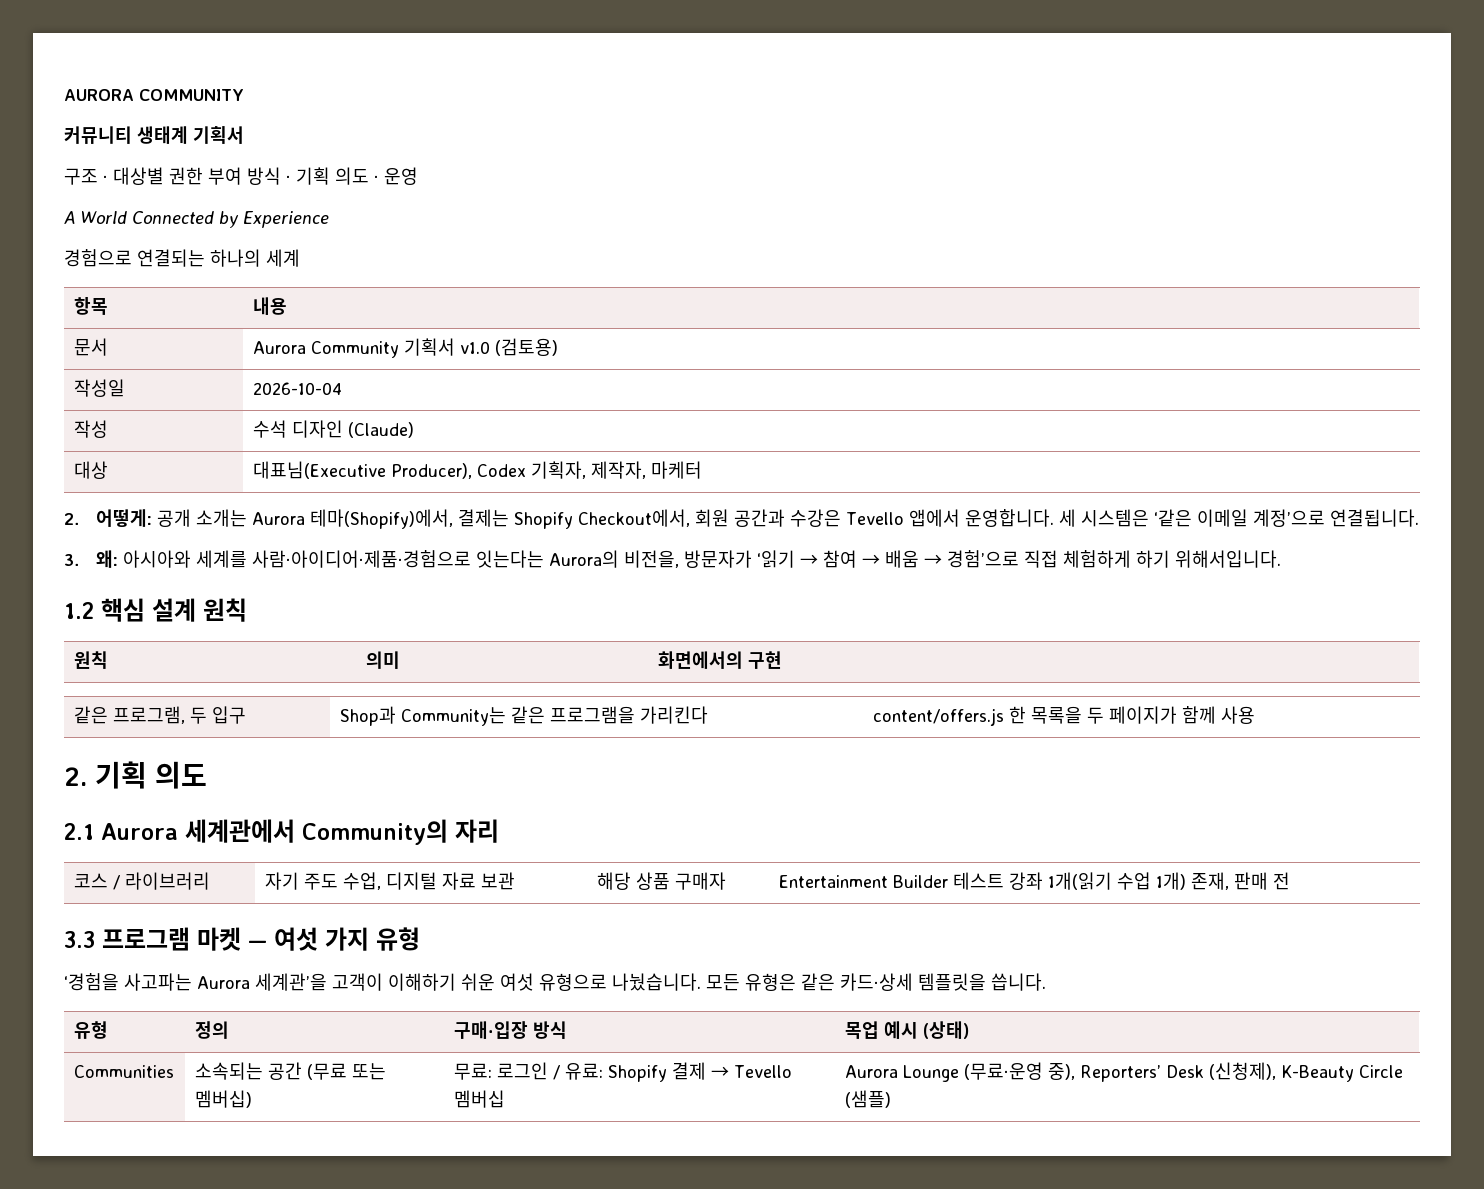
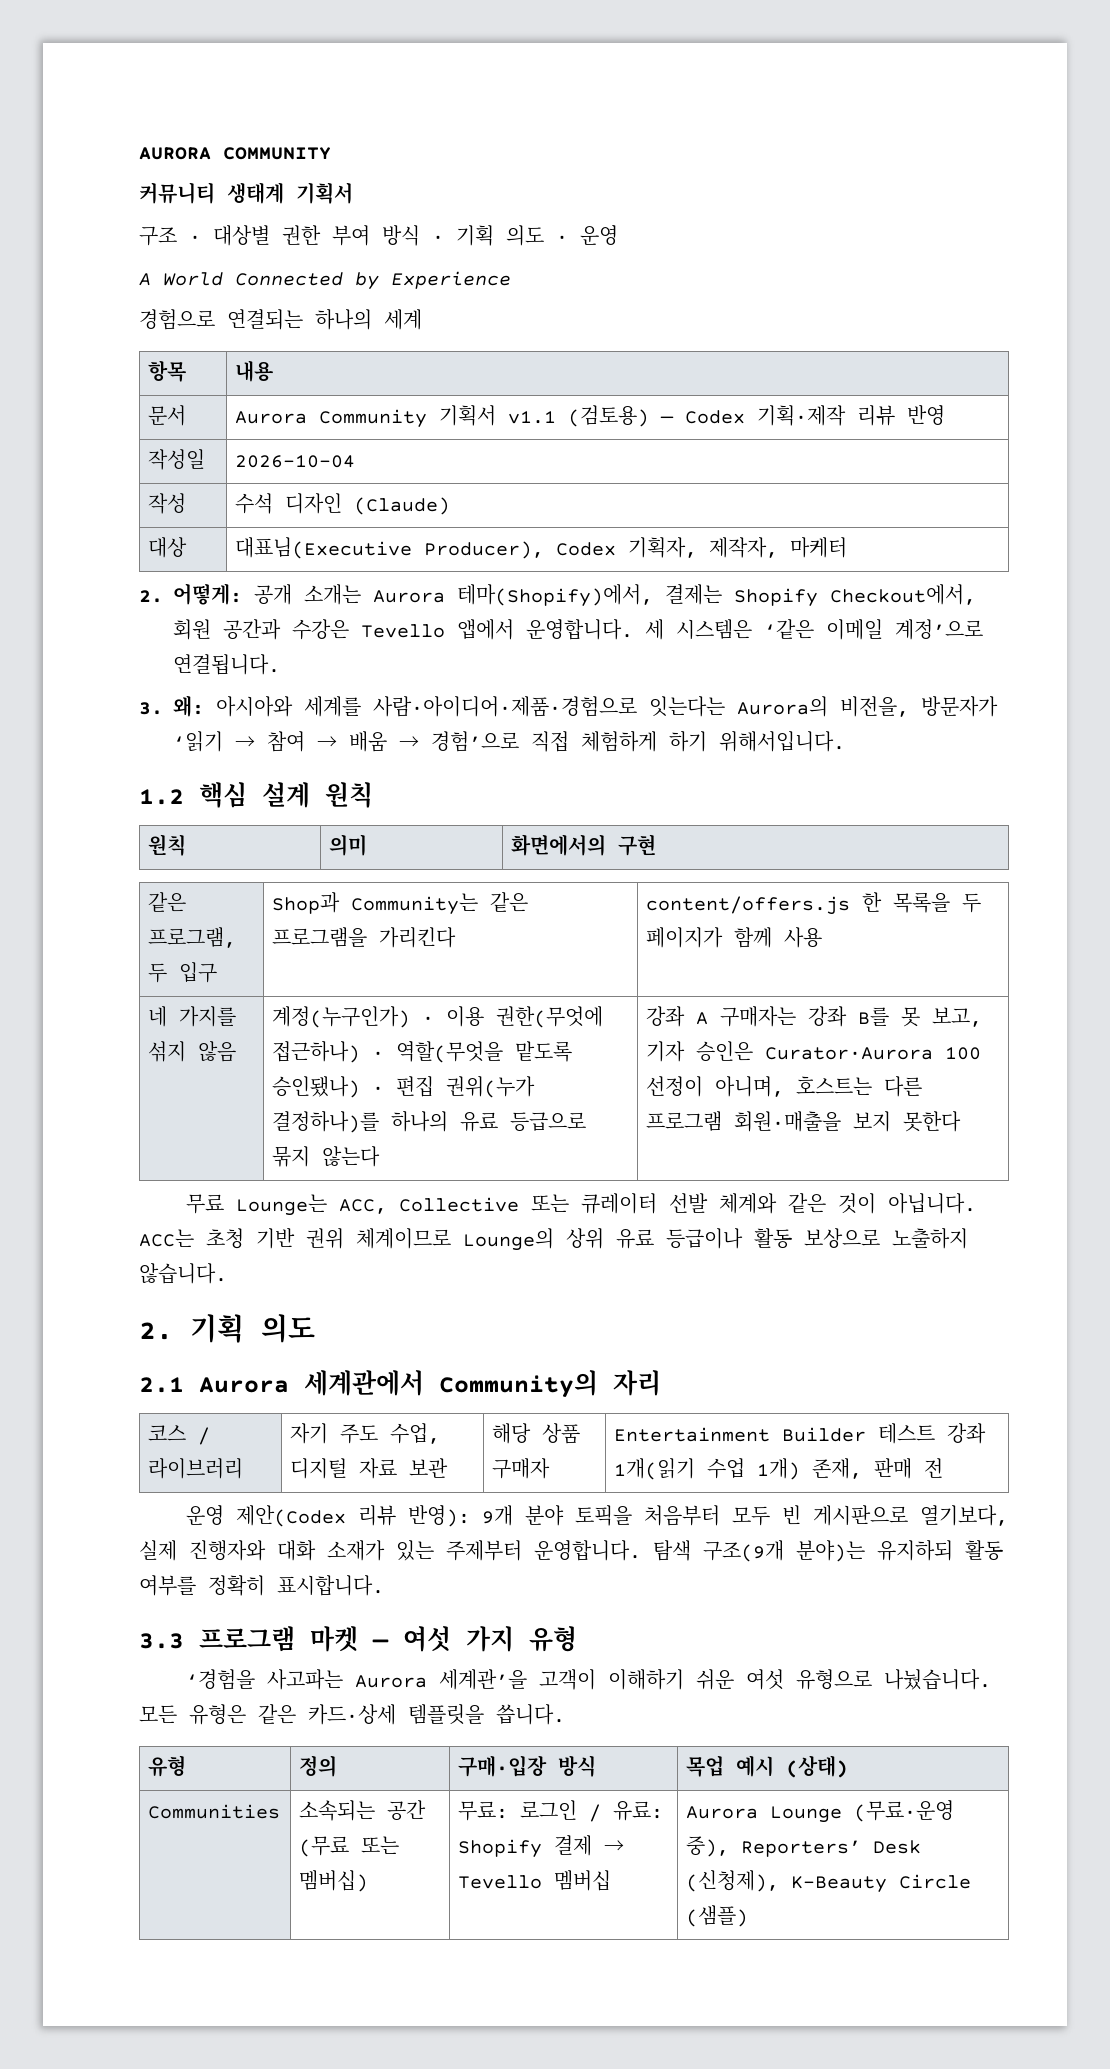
- 문서 | Aurora Community 기획서 v1.0 (검토용)
+ 문서 | Aurora Community 기획서 v1.1 (검토용) — Codex 기획·제작 리뷰 반영
+ 네 가지를 섞지 않음 | 계정(누구인가) · 이용 권한(무엇에 접근하나) · 역할(무엇을 맡도록 승인됐나) · 편집 권위(누가 결정하나)를 하나의 유료 등급으로 묶지 않는다 | 강좌 A 구매자는 강좌 B를 못 보고, 기자 승인은 Curator·Aurora 100 선정이 아니며, 호스트는 다른 프로그램 회원·매출을 보지 못한다
+ 무료 Lounge는 ACC, Collective 또는 큐레이터 선발 체계와 같은 것이 아닙니다. ACC는 초청 기반 권위 체계이므로 Lounge의 상위 유료 등급이나 활동 보상으로 노출하지 않습니다.
+ 운영 제안(Codex 리뷰 반영): 9개 분야 토픽을 처음부터 모두 빈 게시판으로 열기보다, 실제 진행자와 대화 소재가 있는 주제부터 운영합니다. 탐색 구조(9개 분야)는 유지하되 활동 여부를 정확히 표시합니다.

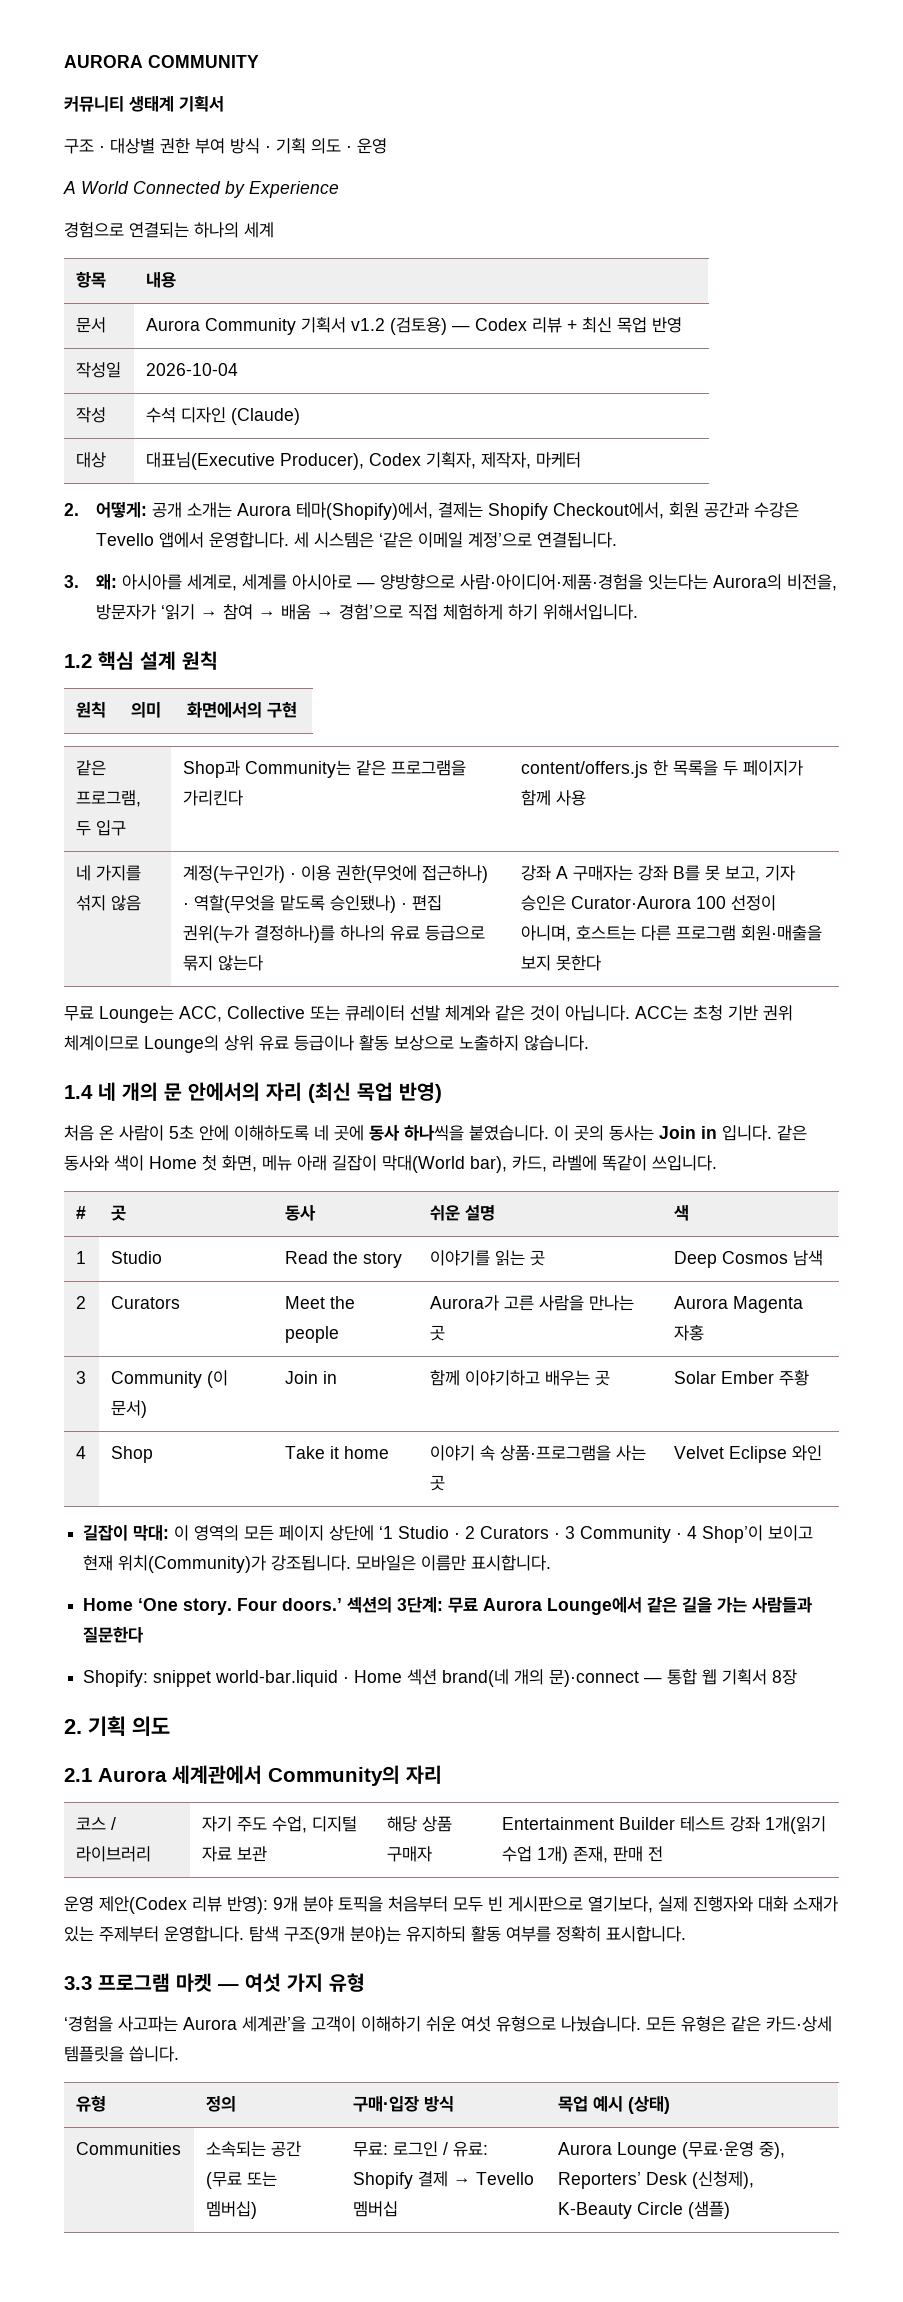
- 문서 | Aurora Community 기획서 v1.1 (검토용) — Codex 기획·제작 리뷰 반영
+ 문서 | Aurora Community 기획서 v1.2 (검토용) — Codex 리뷰 + 최신 목업 반영
- 3. 왜: 아시아와 세계를 사람·아이디어·제품·경험으로 잇는다는 Aurora의 비전을, 방문자가 ‘읽기 → 참여 → 배움 → 경험’으로 직접 체험하게 하기 위해서입니다.
+ 3. 왜: 아시아를 세계로, 세계를 아시아로 — 양방향으로 사람·아이디어·제품·경험을 잇는다는 Aurora의 비전을, 방문자가 ‘읽기 → 참여 → 배움 → 경험’으로 직접 체험하게 하기 위해서입니다.
+ 1.4 네 개의 문 안에서의 자리 (최신 목업 반영)
+ 처음 온 사람이 5초 안에 이해하도록 네 곳에 동사 하나씩을 붙였습니다. 이 곳의 동사는 Join in 입니다. 같은 동사와 색이 Home 첫 화면, 메뉴 아래 길잡이 막대(World bar), 카드, 라벨에 똑같이 쓰입니다.
+ # | 곳 | 동사 | 쉬운 설명 | 색
+ 1 | Studio | Read the story | 이야기를 읽는 곳 | Deep Cosmos 남색
+ 2 | Curators | Meet the people | Aurora가 고른 사람을 만나는 곳 | Aurora Magenta 자홍
+ 3 | Community (이 문서) | Join in | 함께 이야기하고 배우는 곳 | Solar Ember 주황
+ 4 | Shop | Take it home | 이야기 속 상품·프로그램을 사는 곳 | Velvet Eclipse 와인
+ 길잡이 막대: 이 영역의 모든 페이지 상단에 ‘1 Studio · 2 Curators · 3 Community · 4 Shop’이 보이고 현재 위치(Community)가 강조됩니다. 모바일은 이름만 표시합니다.
+ Home ‘One story. Four doors.’ 섹션의 3단계: 무료 Aurora Lounge에서 같은 길을 가는 사람들과 질문한다
+ Shopify: snippet world-bar.liquid · Home 섹션 brand(네 개의 문)·connect — 통합 웹 기획서 8장

